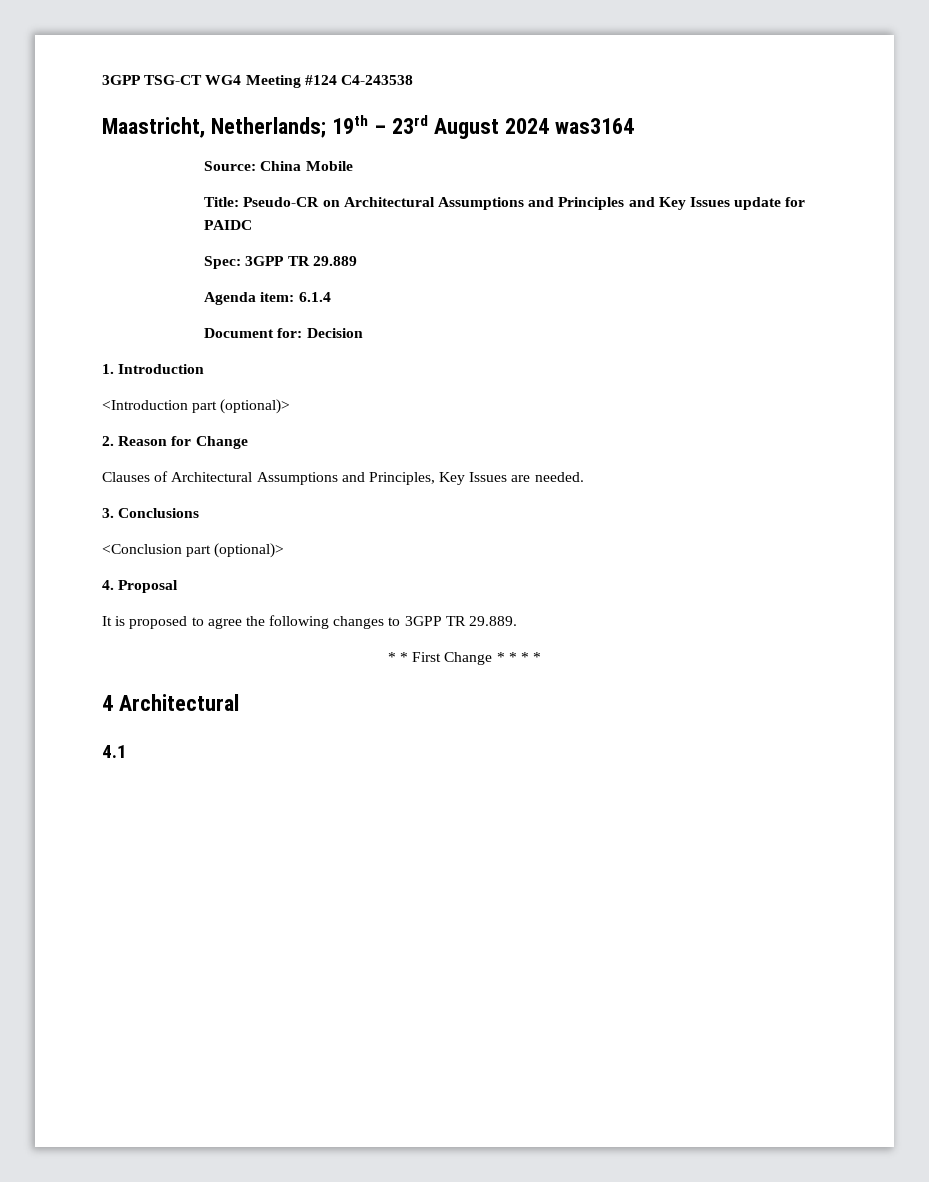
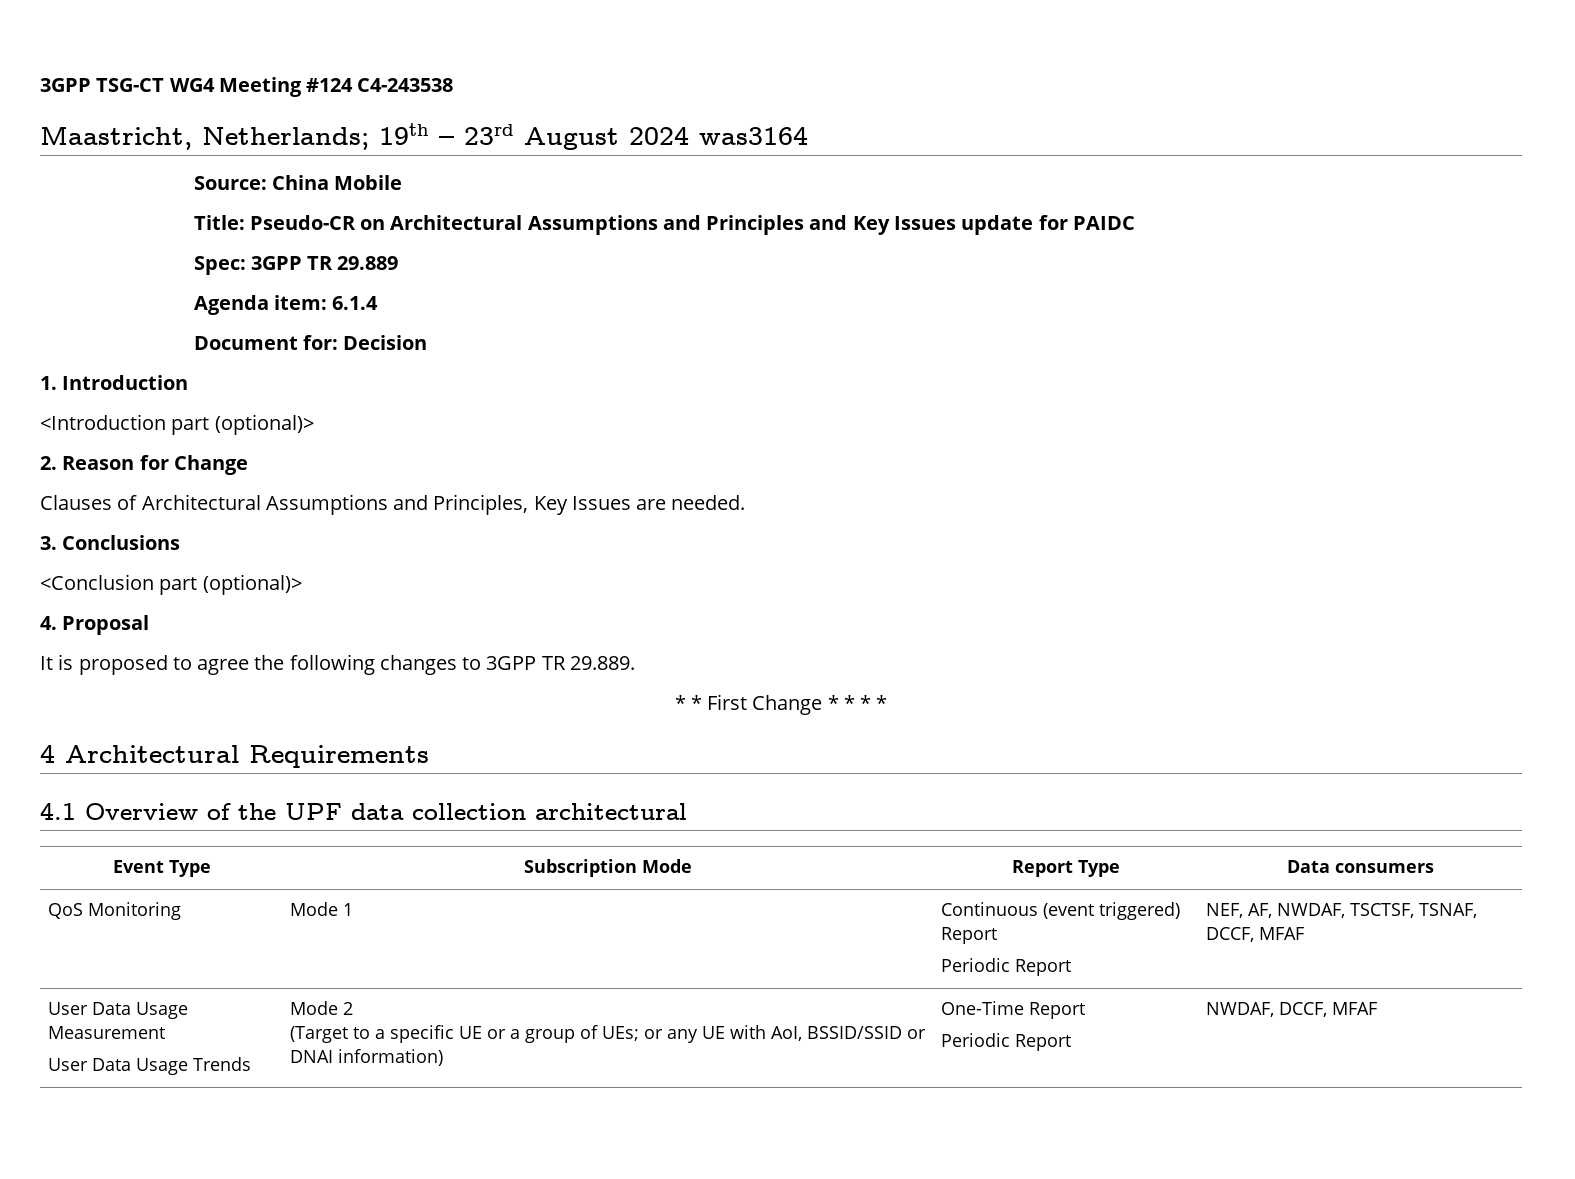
- 4 Architectural
+ 4 Architectural Requirements
- 4.1
+ 4.1 Overview of the UPF data collection architectural
+ Event Type | Subscription Mode | Report Type | Data consumers
+ QoS Monitoring | Mode 1 | Continuous (event triggered) Report
+ Periodic Report | NEF, AF, NWDAF, TSCTSF, TSNAF, DCCF, MFAF
+ User Data Usage Measurement
+ User Data Usage Trends | Mode 2
+ (Target to a specific UE or a group of UEs; or any UE with AoI, BSSID/SSID or DNAI information) | One-Time Report
+ Periodic Report | NWDAF, DCCF, MFAF

